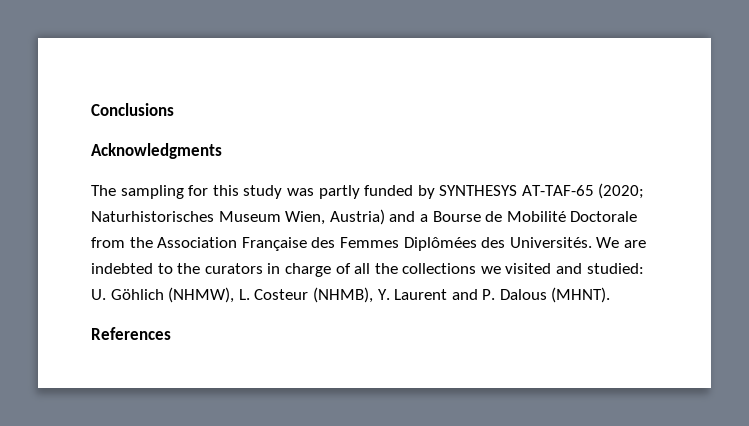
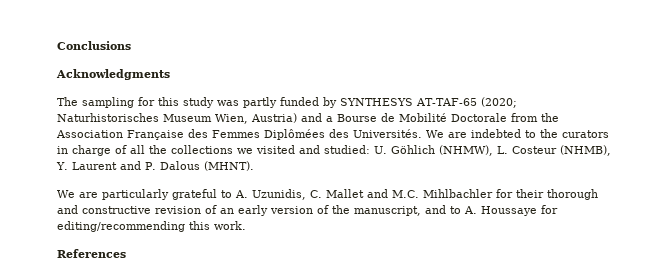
+ We are particularly grateful to A. Uzunidis, C. Mallet and M.C. Mihlbachler for their thorough and constructive revision of an early version of the manuscript, and to A. Houssaye for editing/recommending this work.

